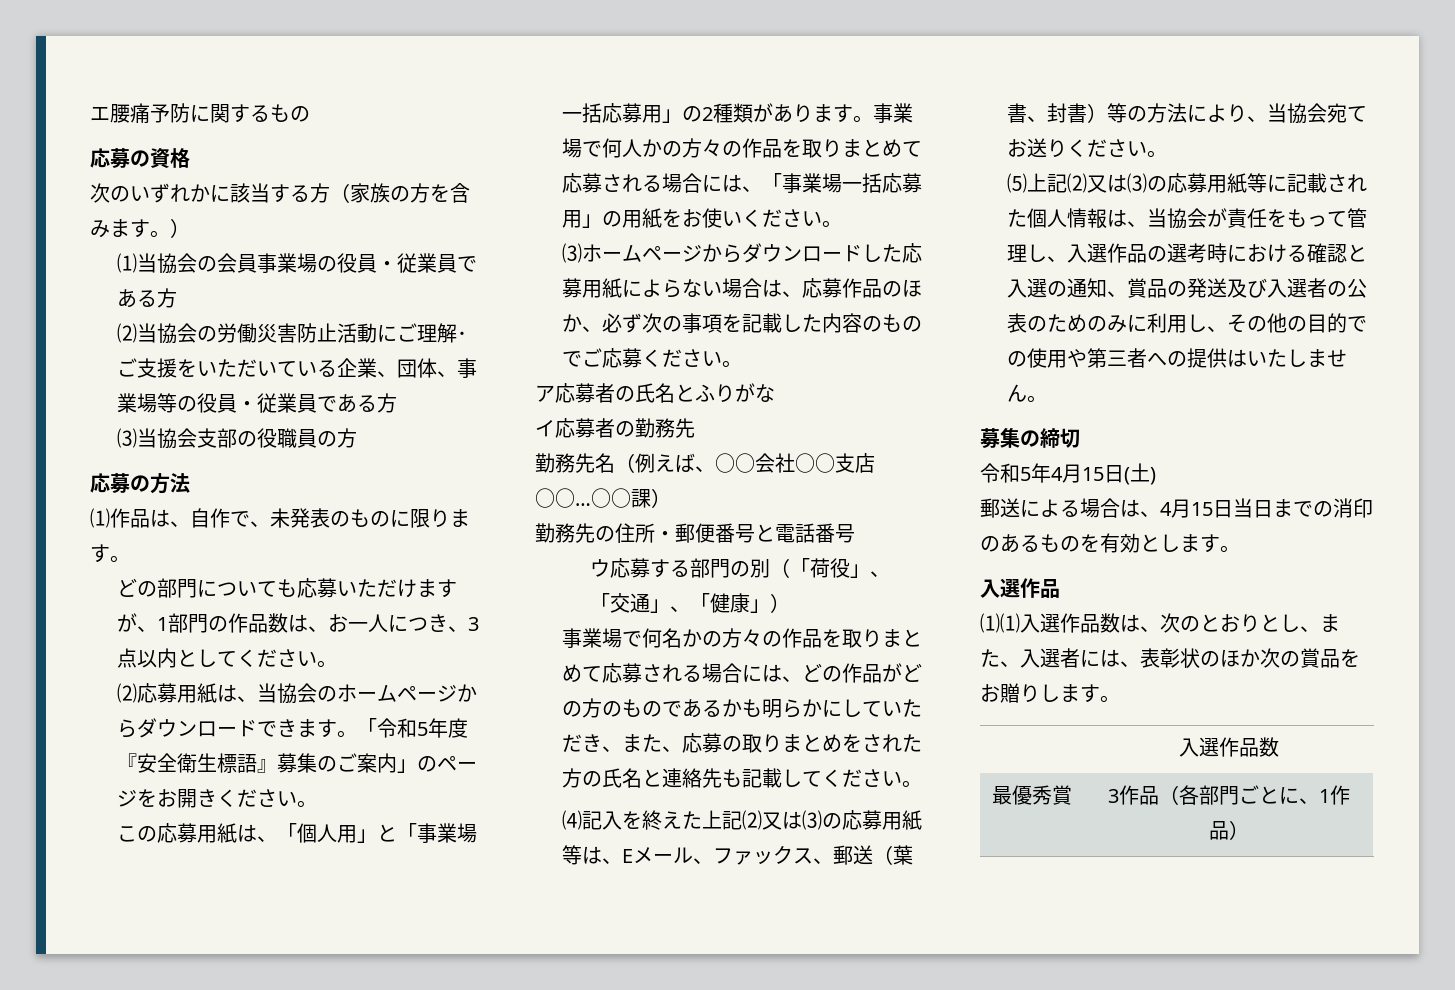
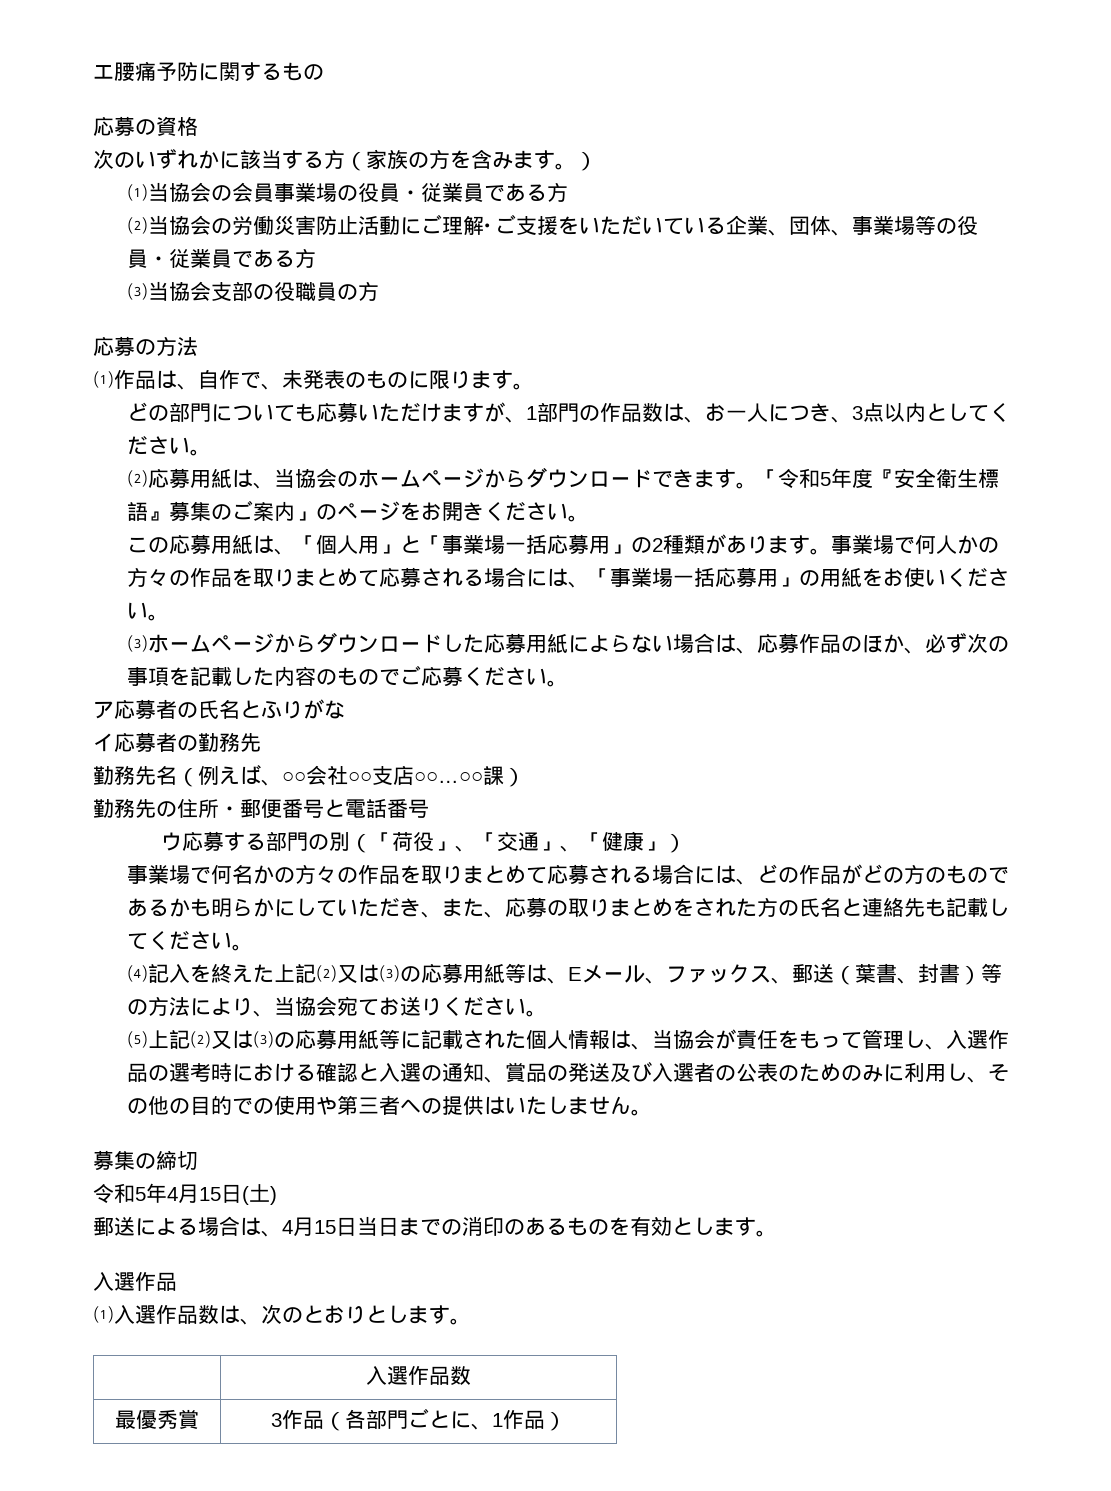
- ⑴⑴入選作品数は、次のとおりとし、また、入選者には、表彰状のほか次の賞品をお贈りします。
+ ⑴入選作品数は、次のとおりとします。

